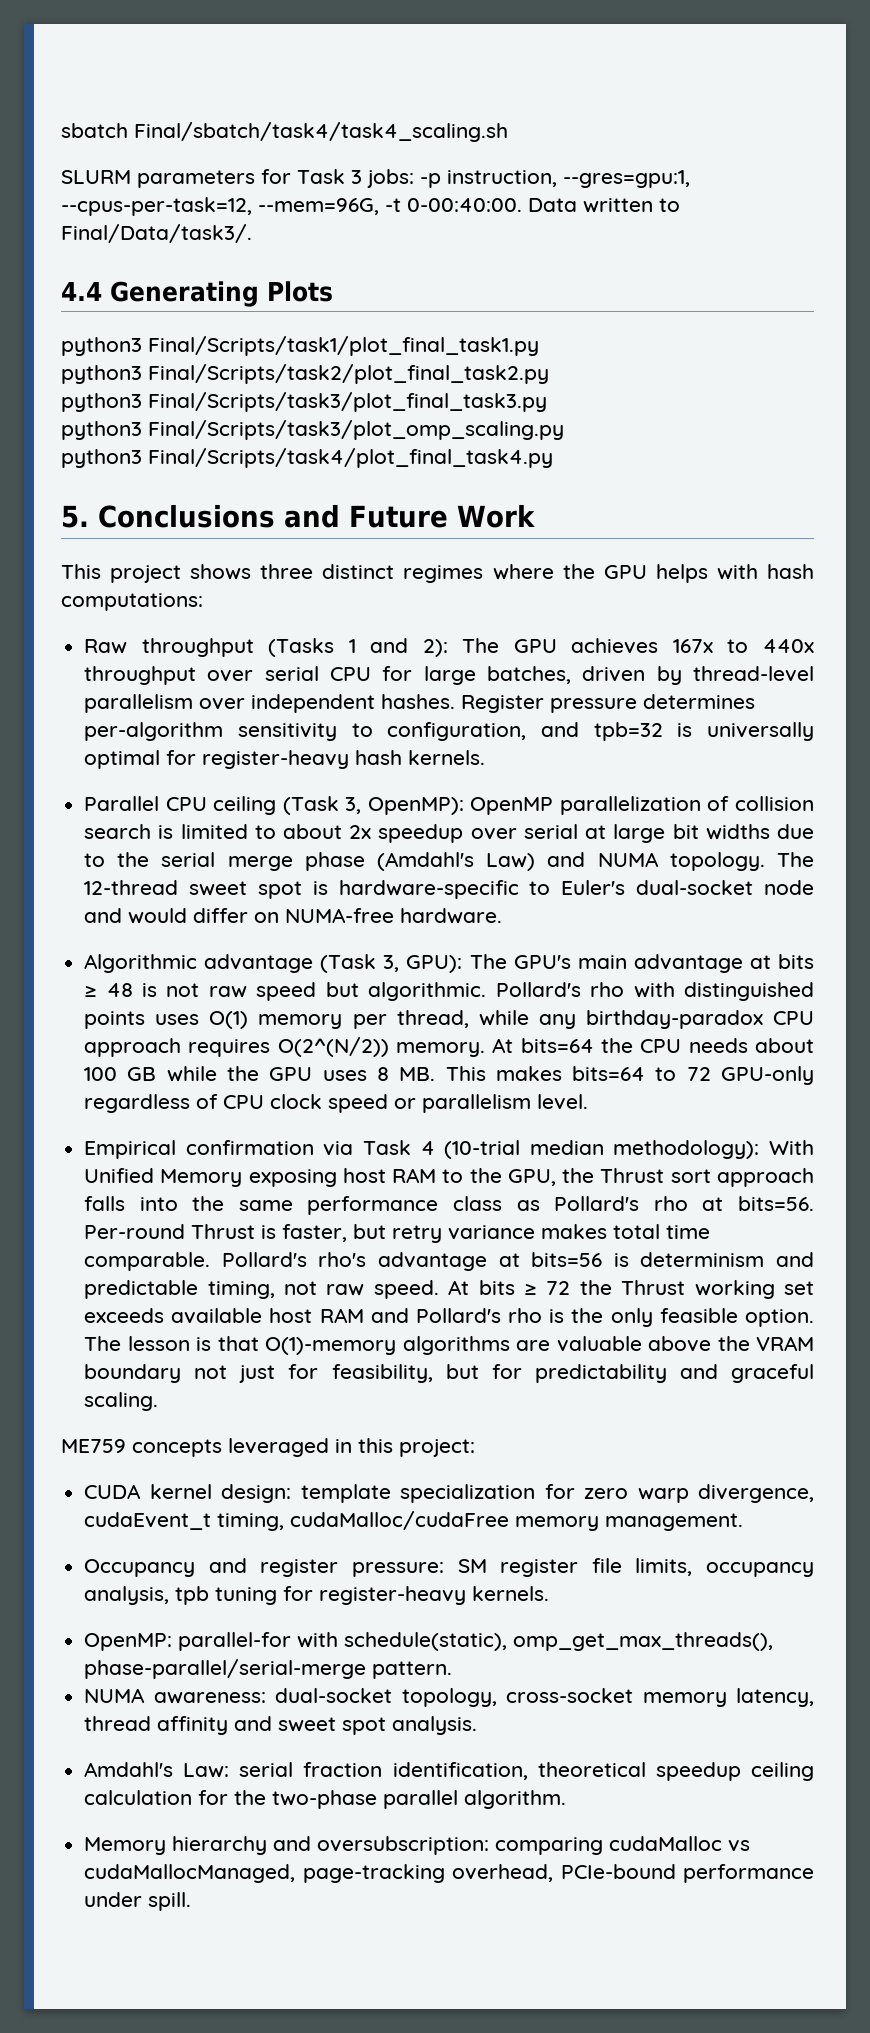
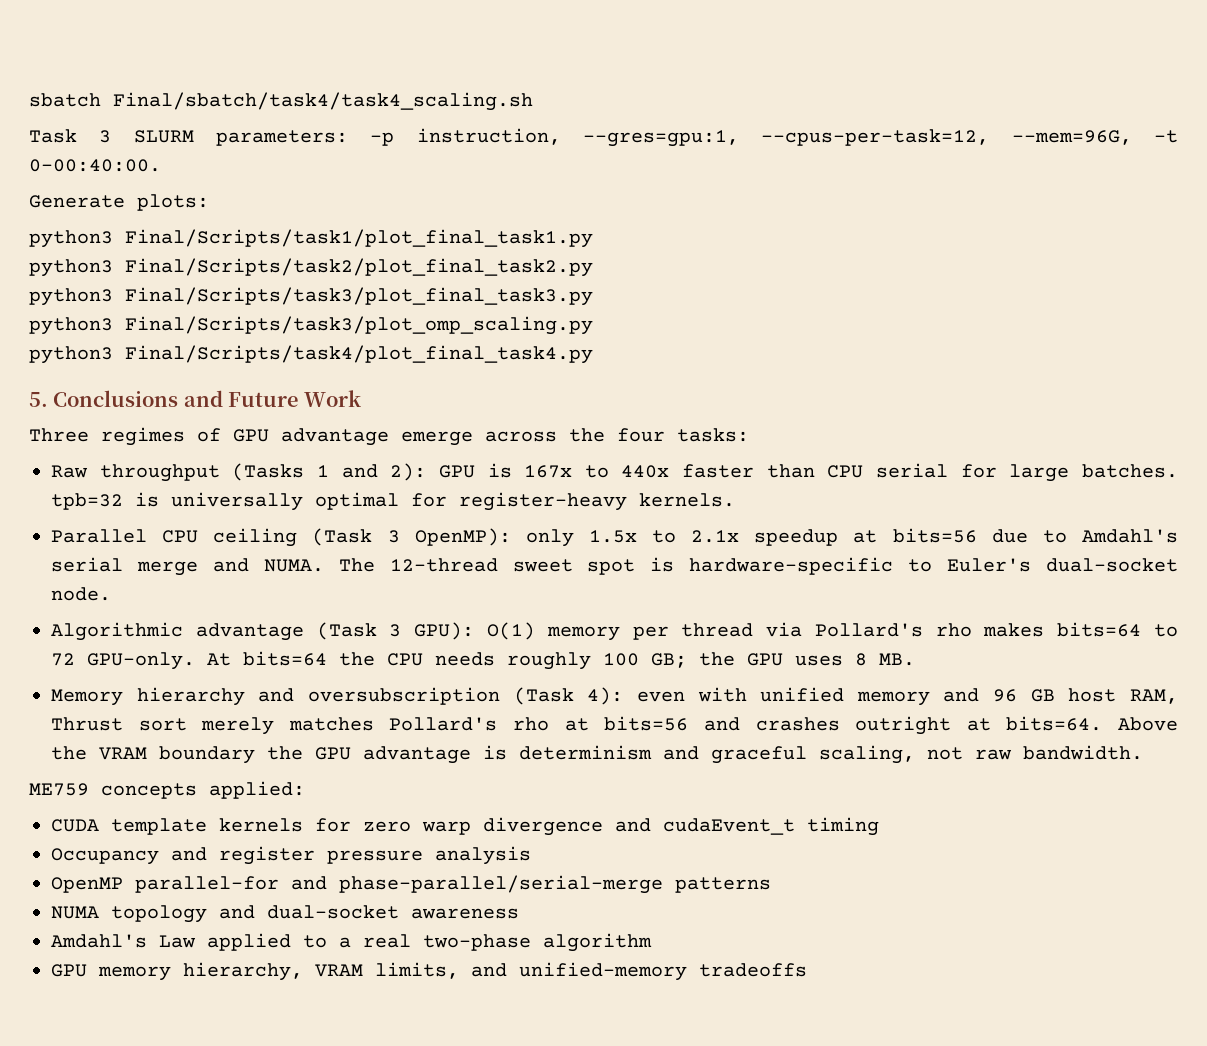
- SLURM parameters for Task 3 jobs: -p instruction, --gres=gpu:1, --cpus-per-task=12, --mem=96G, -t 0-00:40:00. Data written to Final/Data/task3/.
- 4.4 Generating Plots
+ Task 3 SLURM parameters: -p instruction, --gres=gpu:1, --cpus-per-task=12, --mem=96G, -t 0-00:40:00.
+ Generate plots:
- This project shows three distinct regimes where the GPU helps with hash computations:
+ Three regimes of GPU advantage emerge across the four tasks:
- Raw throughput (Tasks 1 and 2): The GPU achieves 167x to 440x throughput over serial CPU for large batches, driven by thread-level parallelism over independent hashes. Register pressure determines per-algorithm sensitivity to configuration, and tpb=32 is universally optimal for register-heavy hash kernels.
+ Raw throughput (Tasks 1 and 2): GPU is 167x to 440x faster than CPU serial for large batches. tpb=32 is universally optimal for register-heavy kernels.
- Parallel CPU ceiling (Task 3, OpenMP): OpenMP parallelization of collision search is limited to about 2x speedup over serial at large bit widths due to the serial merge phase (Amdahl's Law) and NUMA topology.
+ Parallel CPU ceiling (Task 3 OpenMP): only 1.5x to 2.1x speedup at bits=56 due to Amdahl's serial merge and NUMA.
- The 12-thread sweet spot is hardware-specific to Euler's dual-socket node and would differ on NUMA-free hardware.
- Algorithmic advantage (Task 3, GPU): The GPU's main advantage at bits ≥ 48 is not raw speed but algorithmic. Pollard's rho with distinguished points uses O(1) memory per thread, while any birthday-paradox CPU approach requires O(2^(N/2)) memory.
+ The 12-thread sweet spot is hardware-specific to Euler's dual-socket node.
+ Algorithmic advantage (Task 3 GPU): O(1) memory per thread via Pollard's rho makes bits=64 to 72 GPU-only.
- At bits=64 the CPU needs about 100 GB while the GPU uses 8 MB. This makes bits=64 to 72 GPU-only regardless of CPU clock speed or parallelism level.
- Empirical confirmation via Task 4 (10-trial median methodology): With Unified Memory exposing host RAM to the GPU, the Thrust sort approach falls into the same performance class as Pollard's rho at bits=56. Per-round Thrust is faster, but retry variance makes total time comparable. Pollard's rho's advantage at bits=56 is determinism and predictable timing, not raw speed. At bits ≥ 72 the Thrust working set exceeds available host RAM and Pollard's rho is the only feasible option. The lesson is that O(1)-memory algorithms are valuable above the VRAM boundary not just for feasibility, but for predictability and graceful scaling.
- ME759 concepts leveraged in this project:
- CUDA kernel design: template specialization for zero warp divergence, cudaEvent_t timing, cudaMalloc/cudaFree memory management.
- Occupancy and register pressure: SM register file limits, occupancy analysis, tpb tuning for register-heavy kernels.
- OpenMP: parallel-for with schedule(static), omp_get_max_threads(), phase-parallel/serial-merge pattern.
- NUMA awareness: dual-socket topology, cross-socket memory latency, thread affinity and sweet spot analysis.
- Amdahl's Law: serial fraction identification, theoretical speedup ceiling calculation for the two-phase parallel algorithm.
- Memory hierarchy and oversubscription: comparing cudaMalloc vs cudaMallocManaged, page-tracking overhead, PCIe-bound performance under spill.
+ At bits=64 the CPU needs roughly 100 GB; the GPU uses 8 MB.
+ Memory hierarchy and oversubscription (Task 4): even with unified memory and 96 GB host RAM, Thrust sort merely matches Pollard's rho at bits=56 and crashes outright at bits=64. Above the VRAM boundary the GPU advantage is determinism and graceful scaling, not raw bandwidth.
+ ME759 concepts applied:
+ CUDA template kernels for zero warp divergence and cudaEvent_t timing
+ Occupancy and register pressure analysis
+ OpenMP parallel-for and phase-parallel/serial-merge patterns
+ NUMA topology and dual-socket awareness
+ Amdahl's Law applied to a real two-phase algorithm
+ GPU memory hierarchy, VRAM limits, and unified-memory tradeoffs

